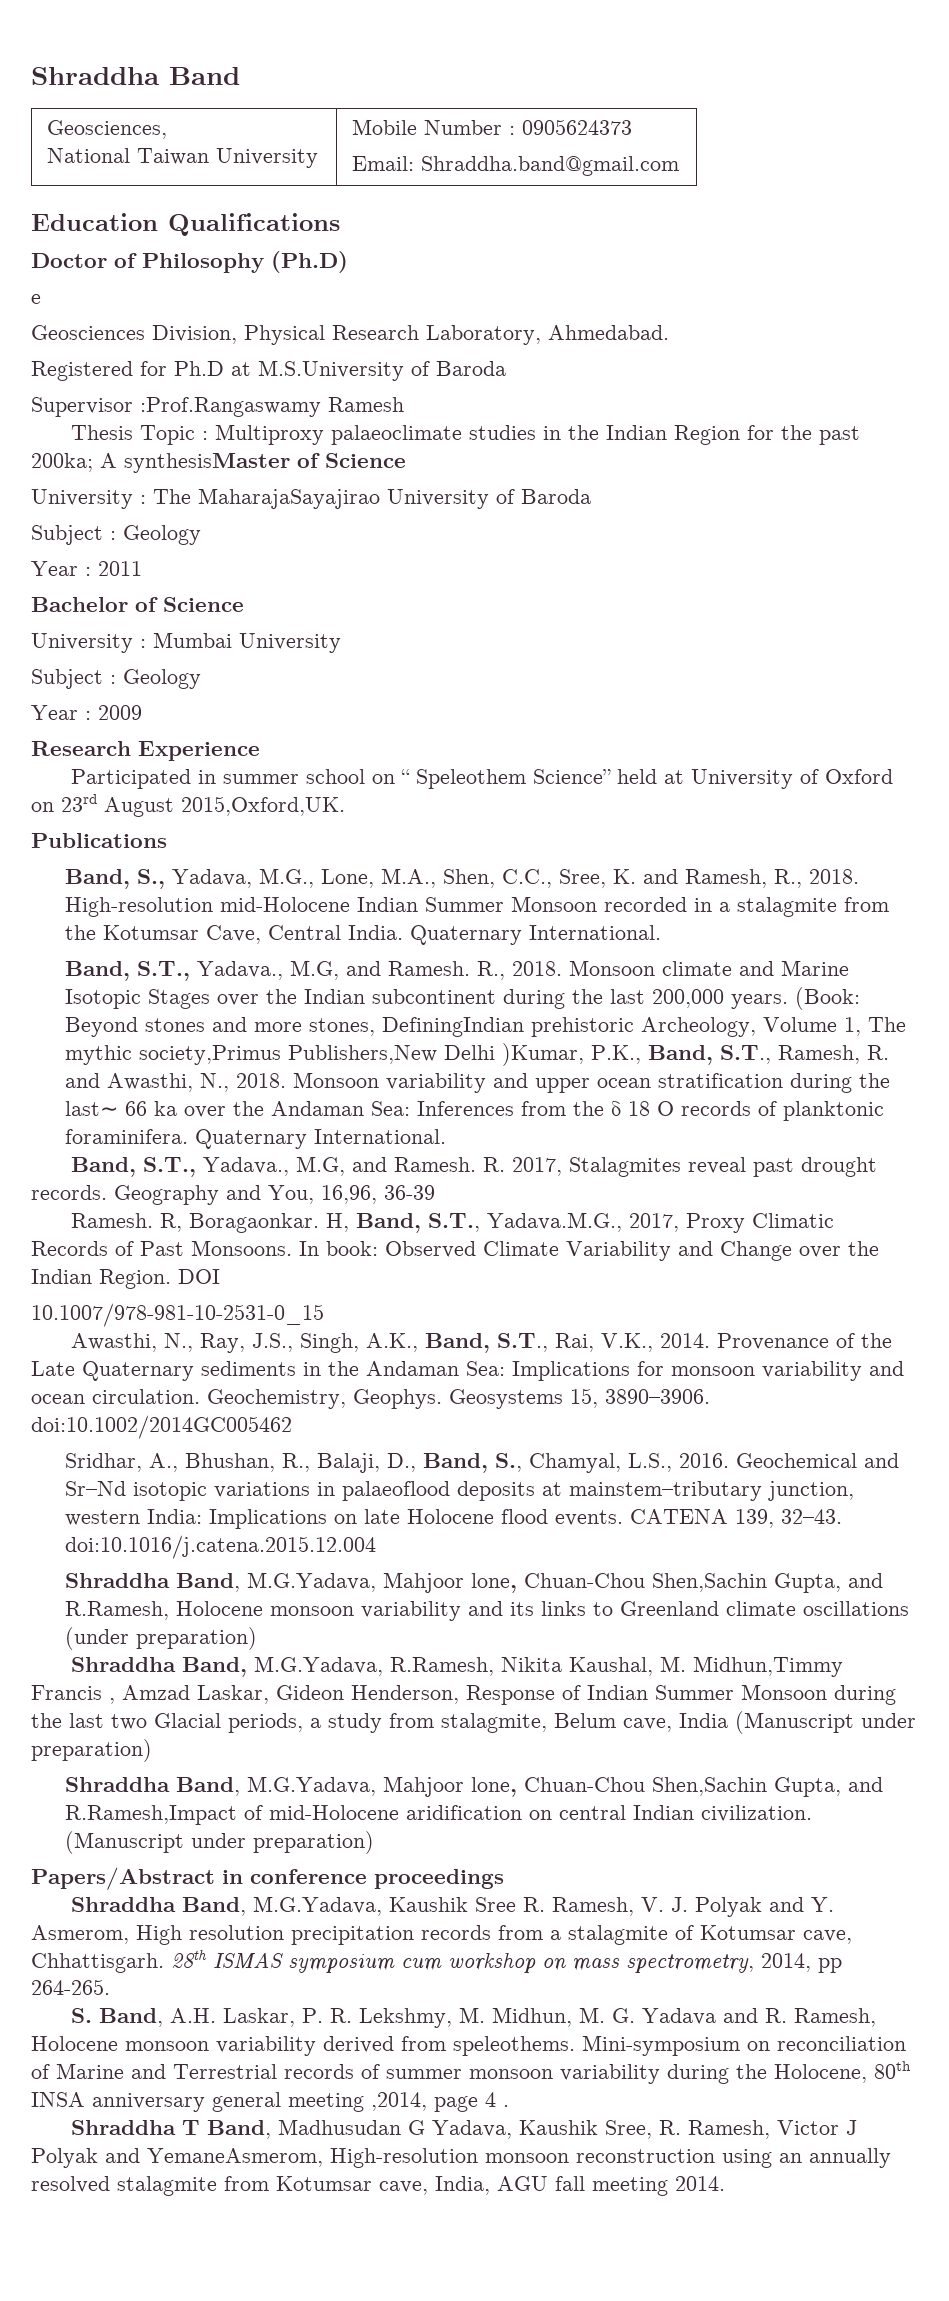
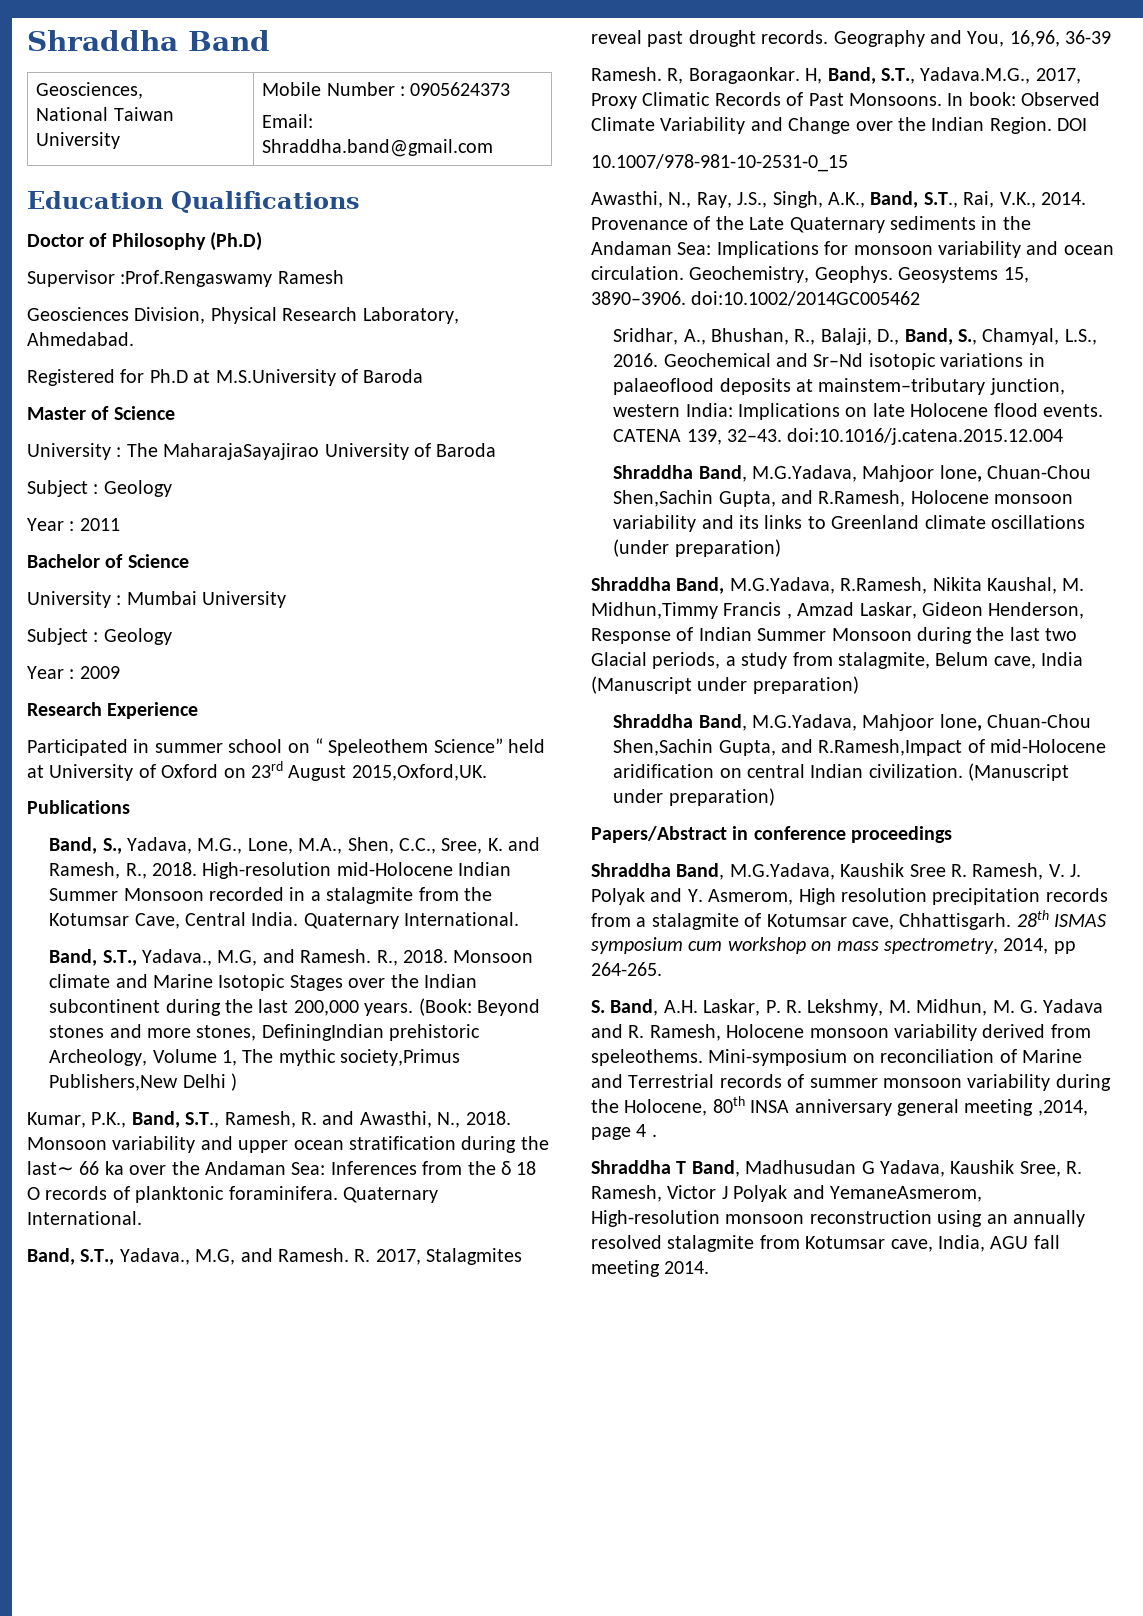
- e
+ Supervisor :Prof.Rengaswamy Ramesh
- Supervisor :Prof.Rangaswamy Ramesh
- Thesis Topic : Multiproxy palaeoclimate studies in the Indian Region for the past 200ka; A synthesisMaster of Science
+ Master of Science
- (Book: Beyond stones and more stones, DefiningIndian prehistoric Archeology, Volume 1, The mythic society,Primus Publishers,New Delhi )Kumar, P.K., Band, S.T., Ramesh, R. and Awasthi, N., 2018.
+ (Book: Beyond stones and more stones, DefiningIndian prehistoric Archeology, Volume 1, The mythic society,Primus Publishers,New Delhi )
+ Kumar, P.K., Band, S.T., Ramesh, R. and Awasthi, N., 2018.

